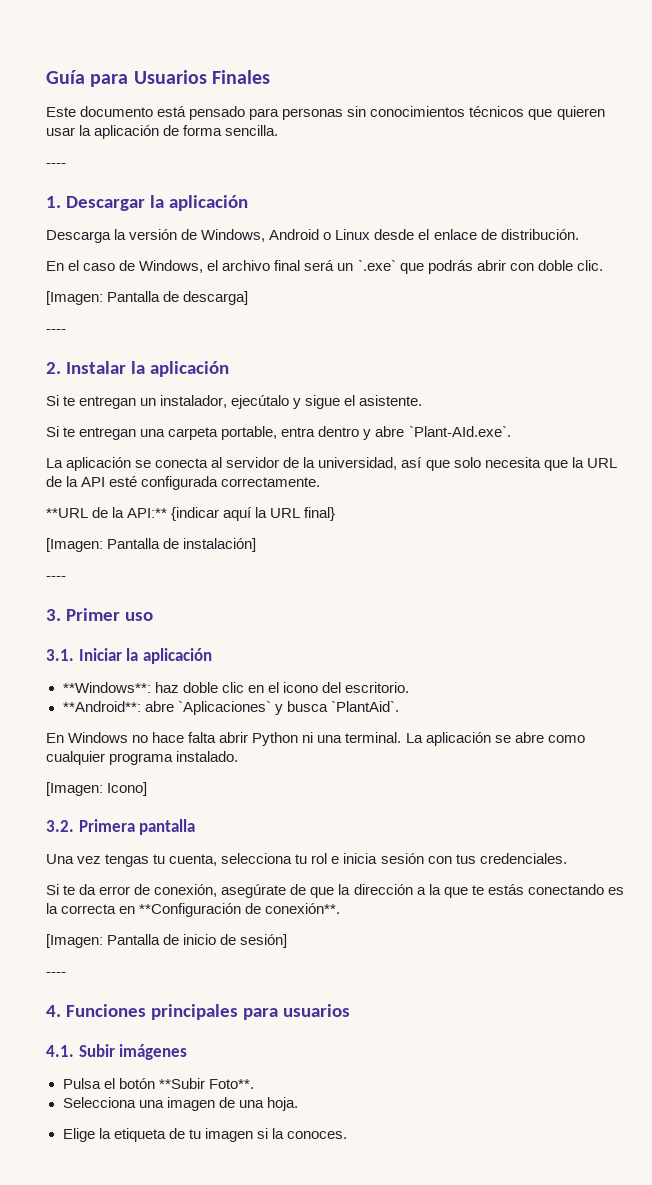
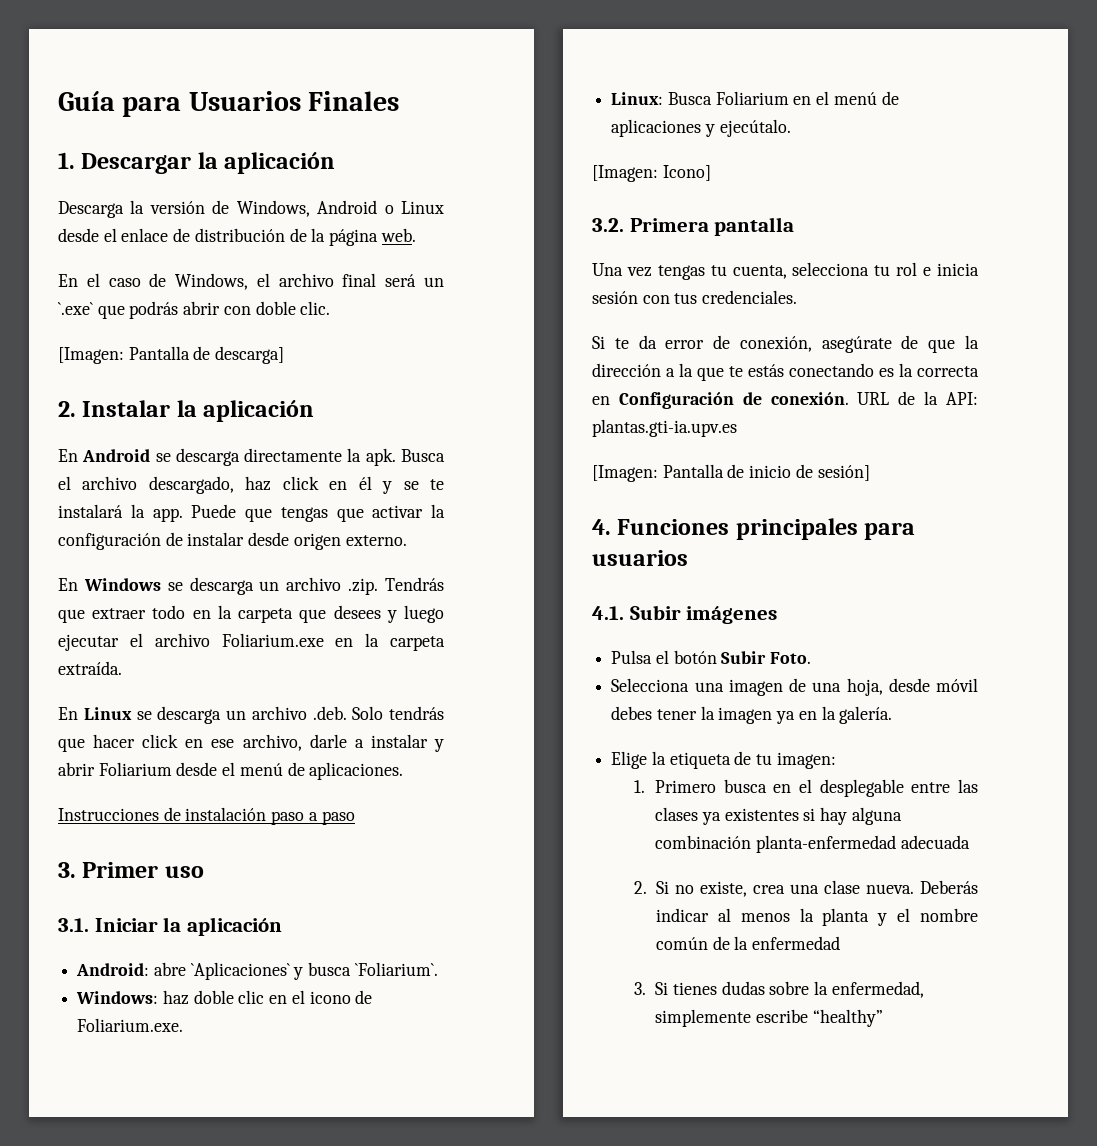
- Este documento está pensado para personas sin conocimientos técnicos que quieren usar la aplicación de forma sencilla.
- ----
- Descarga la versión de Windows, Android o Linux desde el enlace de distribución.
+ Descarga la versión de Windows, Android o Linux desde el enlace de distribución de la página web.
  [Imagen: Pantalla de descarga]
- ----
- Si te entregan un instalador, ejecútalo y sigue el asistente.
- Si te entregan una carpeta portable, entra dentro y abre `Plant-AId.exe`.
- La aplicación se conecta al servidor de la universidad, así que solo necesita que la URL de la API esté configurada correctamente.
- **URL de la API:** {indicar aquí la URL final}
- [Imagen: Pantalla de instalación]
- ----
+ En Android se descarga directamente la apk. Busca el archivo descargado, haz click en él y se te instalará la app. Puede que tengas que activar la configuración de instalar desde origen externo.
+ En Windows se descarga un archivo .zip. Tendrás que extraer todo en la carpeta que desees y luego ejecutar el archivo Foliarium.exe en la carpeta extraída.
+ En Linux se descarga un archivo .deb. Solo tendrás que hacer click en ese archivo, darle a instalar y abrir Foliarium desde el menú de aplicaciones.
+ Instrucciones de instalación paso a paso
- **Windows**: haz doble clic en el icono del escritorio.
- **Android**: abre `Aplicaciones` y busca `PlantAid`.
- En Windows no hace falta abrir Python ni una terminal. La aplicación se abre como cualquier programa instalado.
+ Android: abre `Aplicaciones` y busca `Foliarium`.
+ Windows: haz doble clic en el icono de Foliarium.exe.
+ Linux: Busca Foliarium en el menú de aplicaciones y ejecútalo.
- Si te da error de conexión, asegúrate de que la dirección a la que te estás conectando es la correcta en **Configuración de conexión**.
+ Si te da error de conexión, asegúrate de que la dirección a la que te estás conectando es la correcta en Configuración de conexión. URL de la API: plantas.gti-ia.upv.es
  [Imagen: Pantalla de inicio de sesión]
- ----
- Pulsa el botón **Subir Foto**.
+ Pulsa el botón Subir Foto.
- Selecciona una imagen de una hoja.
+ Selecciona una imagen de una hoja, desde móvil debes tener la imagen ya en la galería.
- Elige la etiqueta de tu imagen si la conoces.
+ Elige la etiqueta de tu imagen:
+ 1. Primero busca en el desplegable entre las clases ya existentes si hay alguna combinación planta-enfermedad adecuada
+ 2. Si no existe, crea una clase nueva. Deberás indicar al menos la planta y el nombre común de la enfermedad
+ 3. Si tienes dudas sobre la enfermedad, simplemente escribe “healthy”

